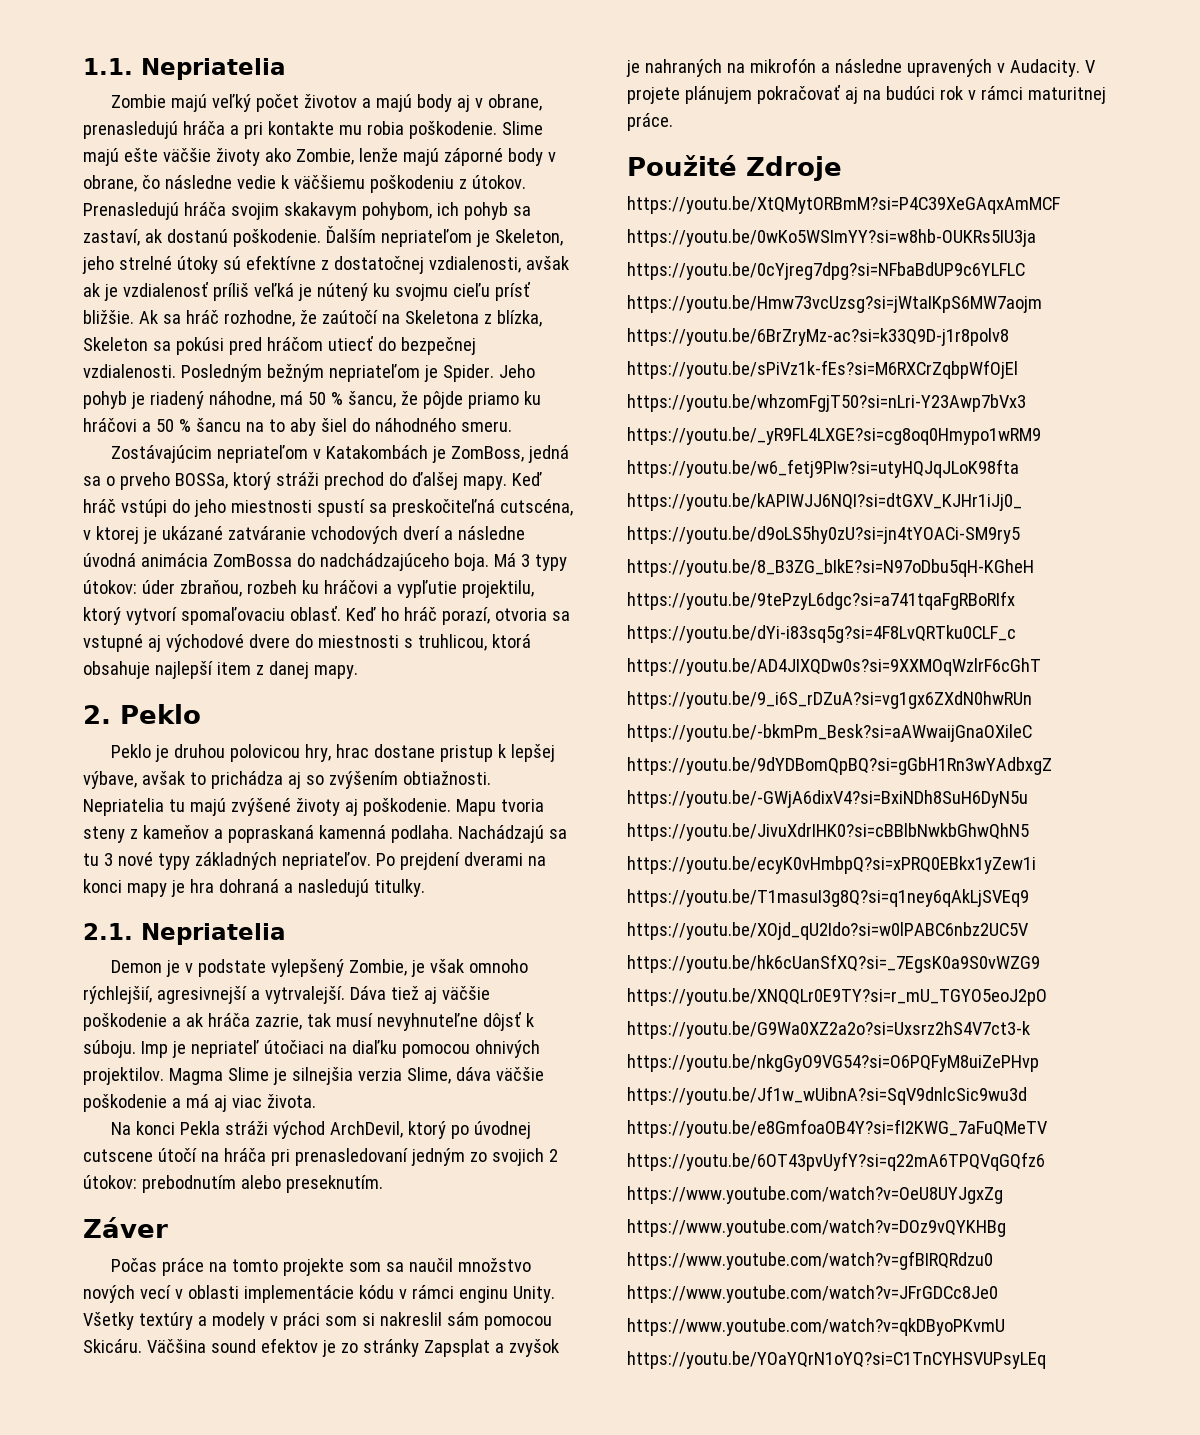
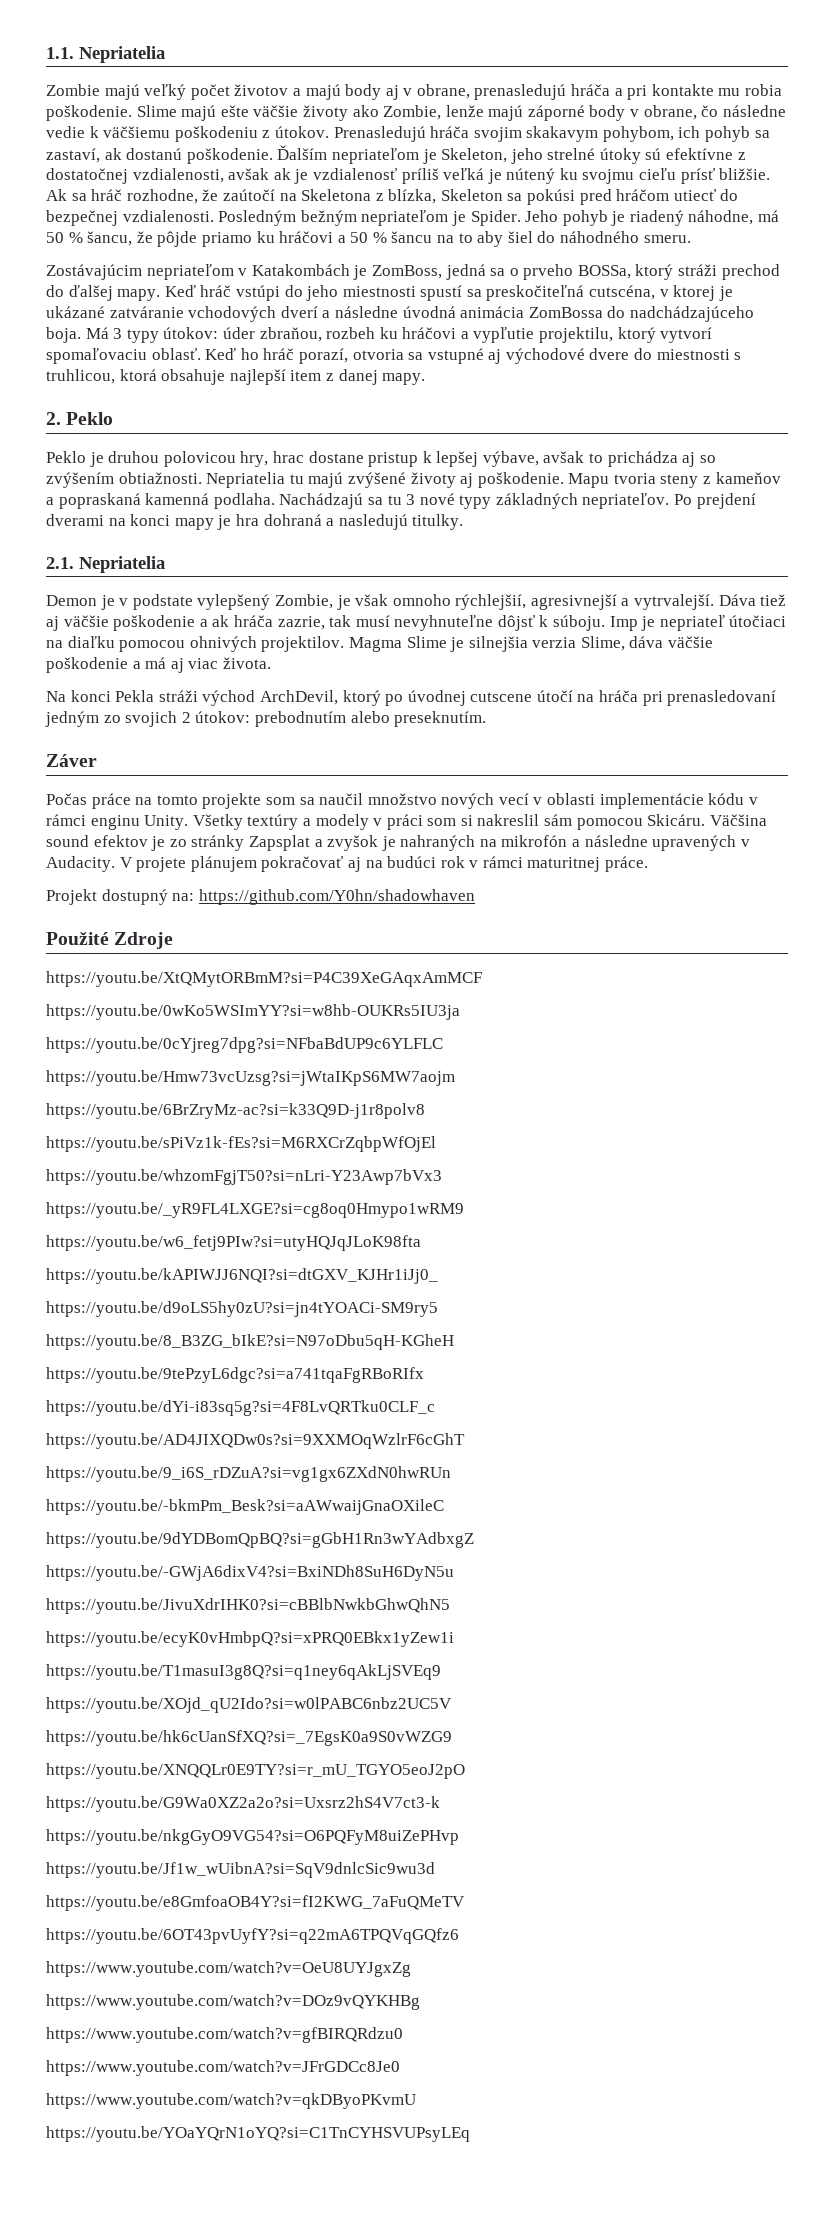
+ Projekt dostupný na: https://github.com/Y0hn/shadowhaven

